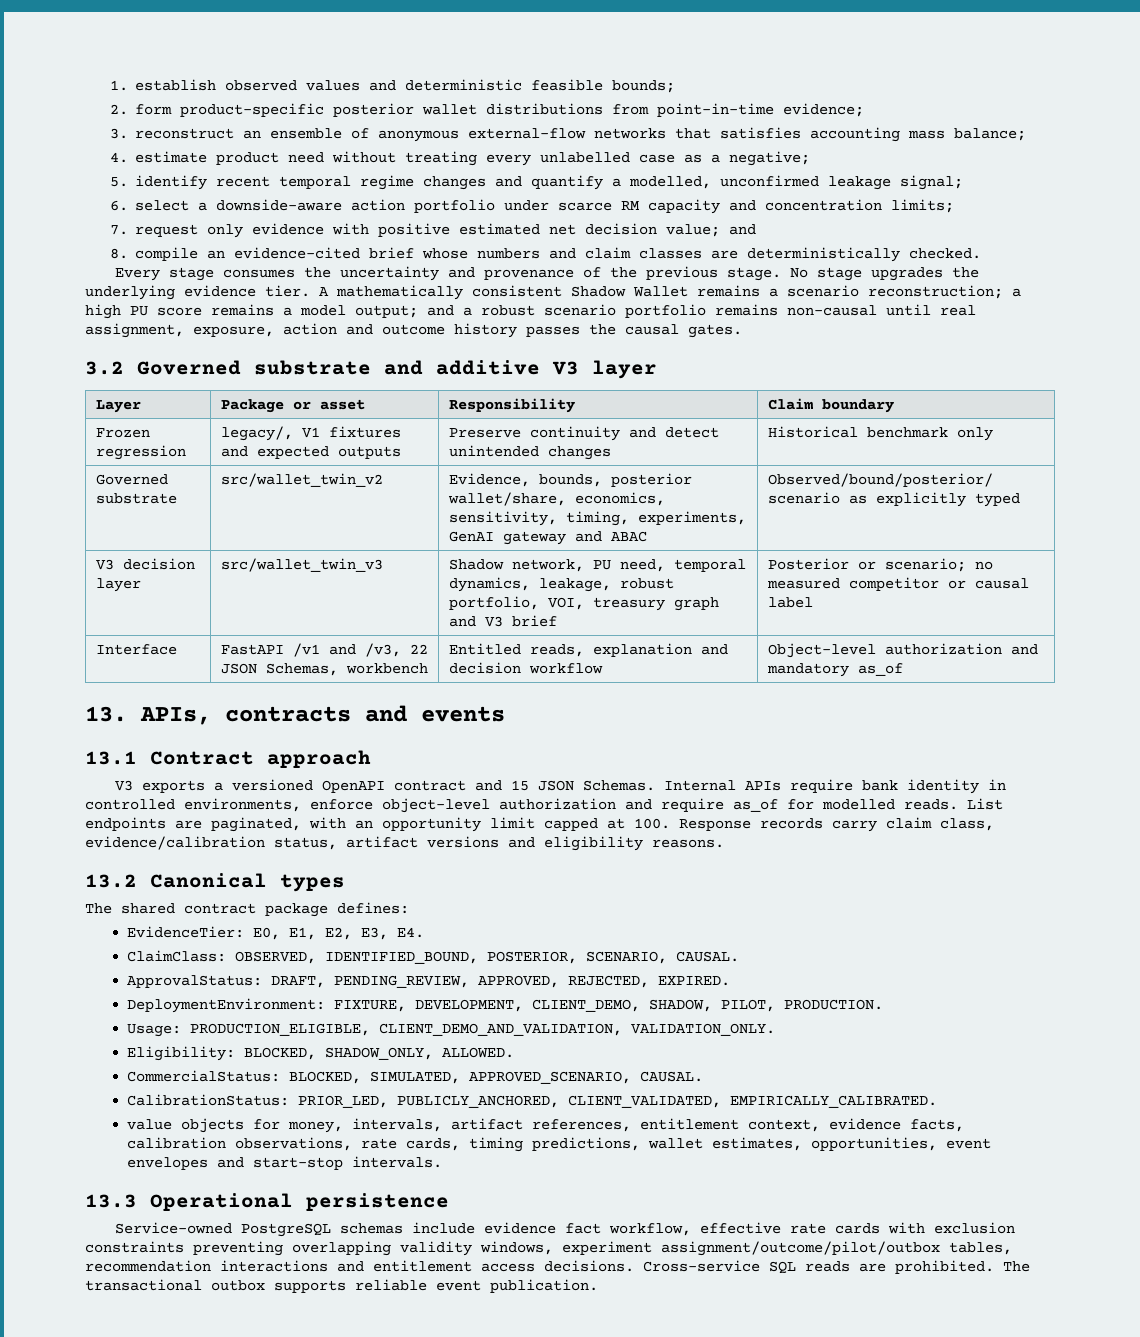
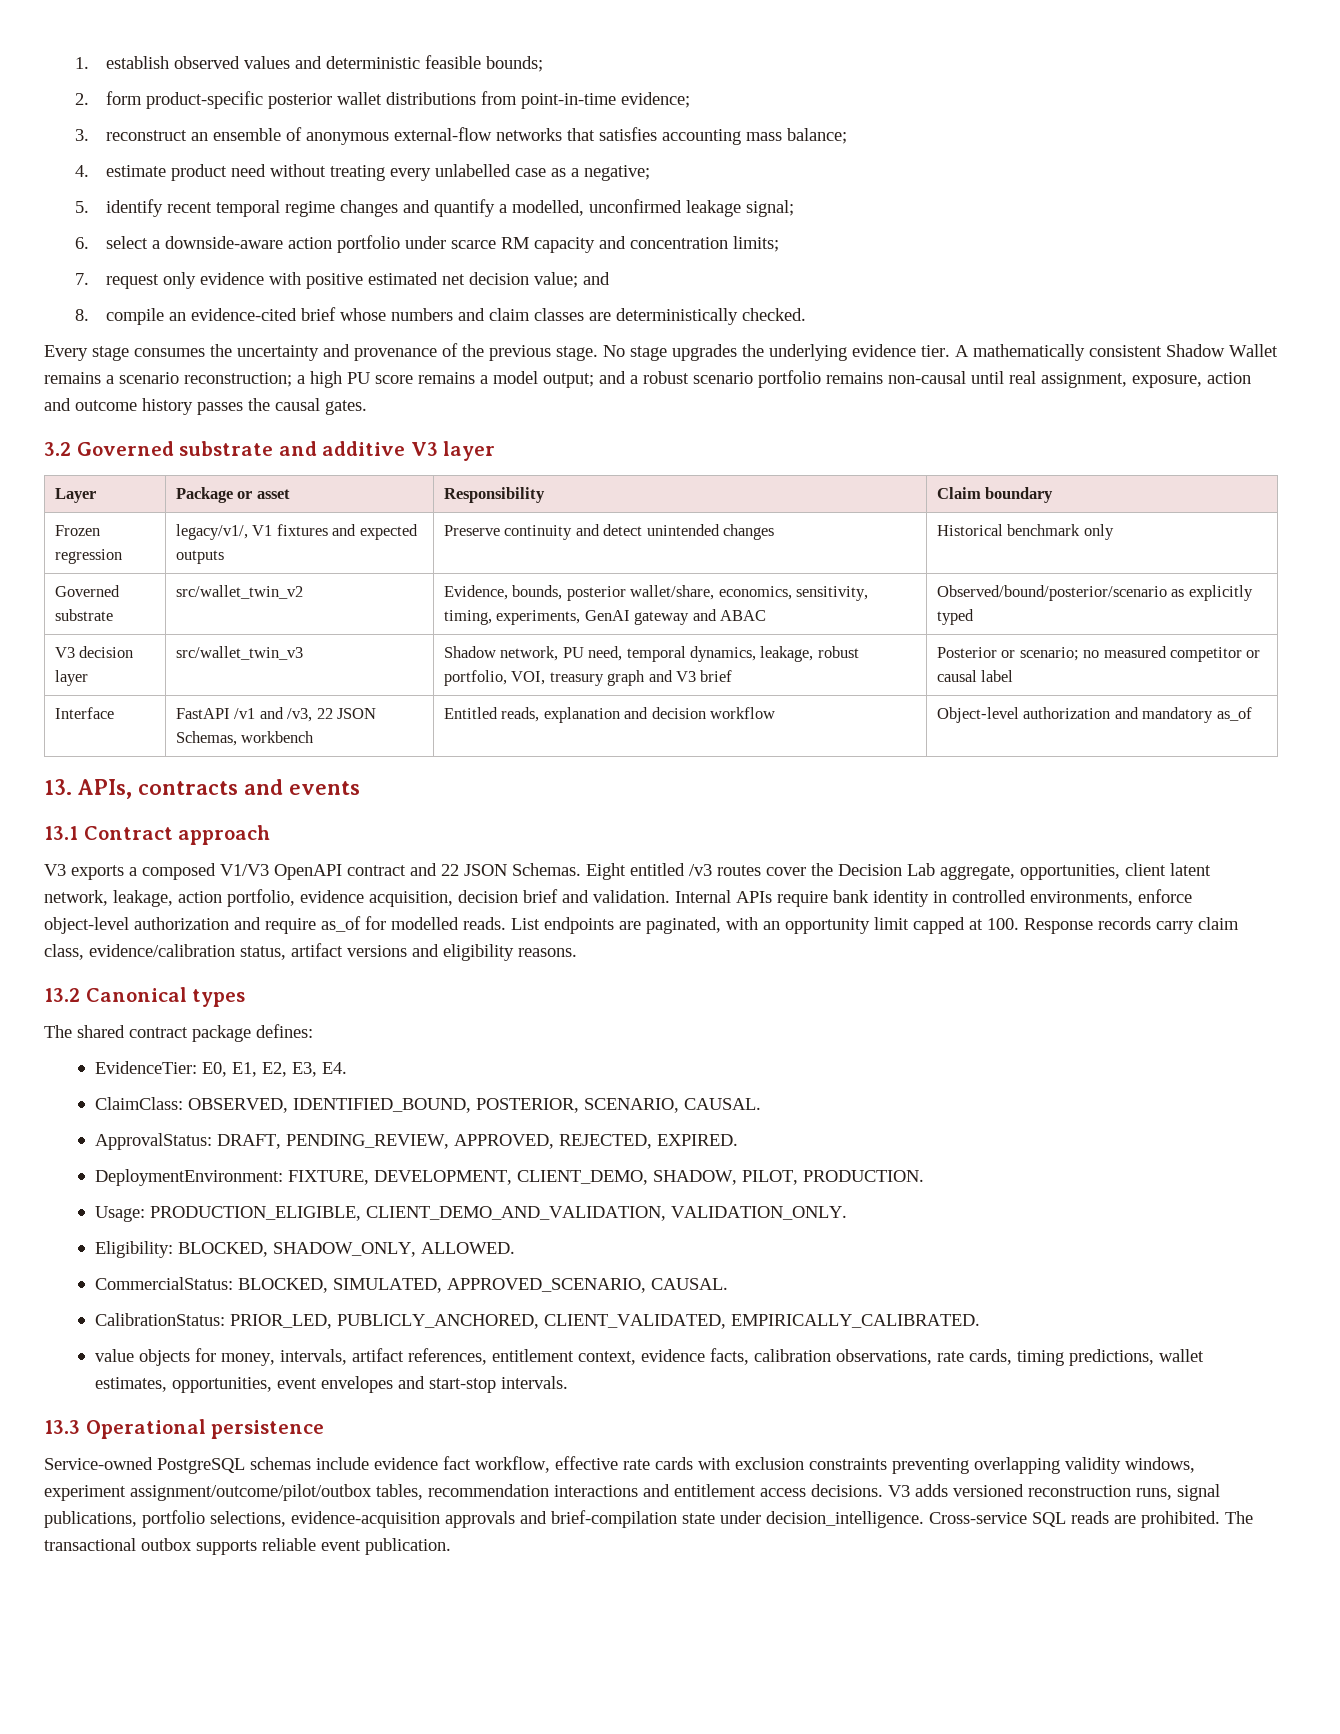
- Frozen regression | legacy/, V1 fixtures and expected outputs | Preserve continuity and detect unintended changes | Historical benchmark only
+ Frozen regression | legacy/v1/, V1 fixtures and expected outputs | Preserve continuity and detect unintended changes | Historical benchmark only
- V3 exports a versioned OpenAPI contract and 15 JSON Schemas.
+ V3 exports a composed V1/V3 OpenAPI contract and 22 JSON Schemas.
+ Eight entitled /v3 routes cover the Decision Lab aggregate, opportunities, client latent network, leakage, action portfolio, evidence acquisition, decision brief and validation.
+ V3 adds versioned reconstruction runs, signal publications, portfolio selections, evidence-acquisition approvals and brief-compilation state under decision_intelligence.

